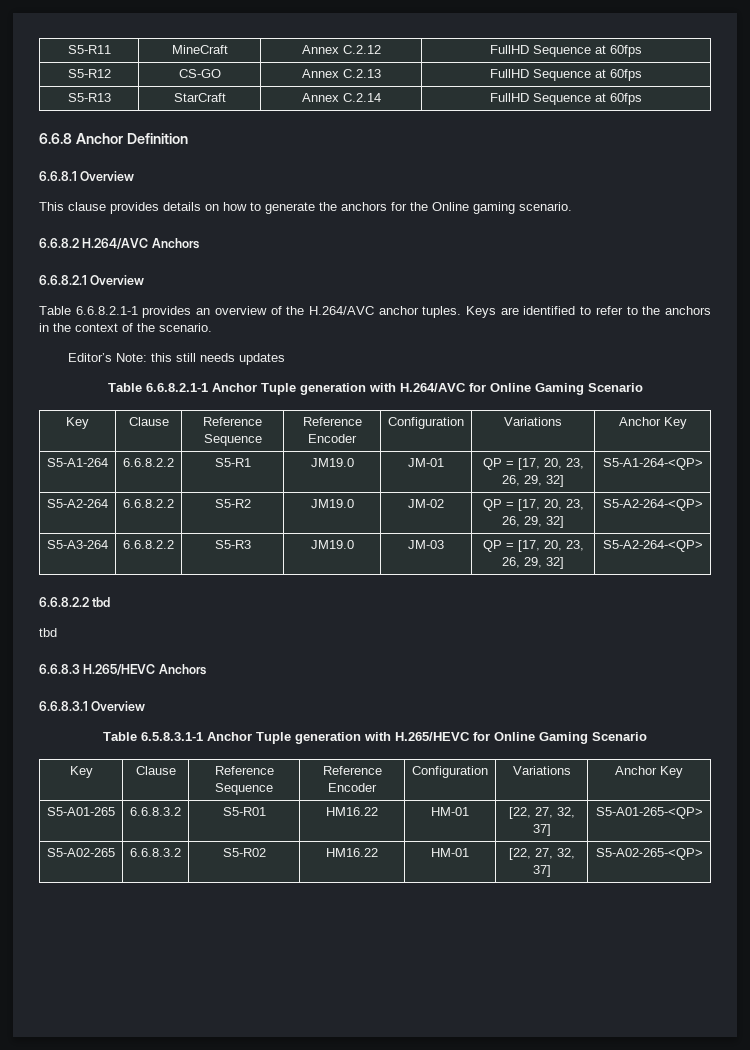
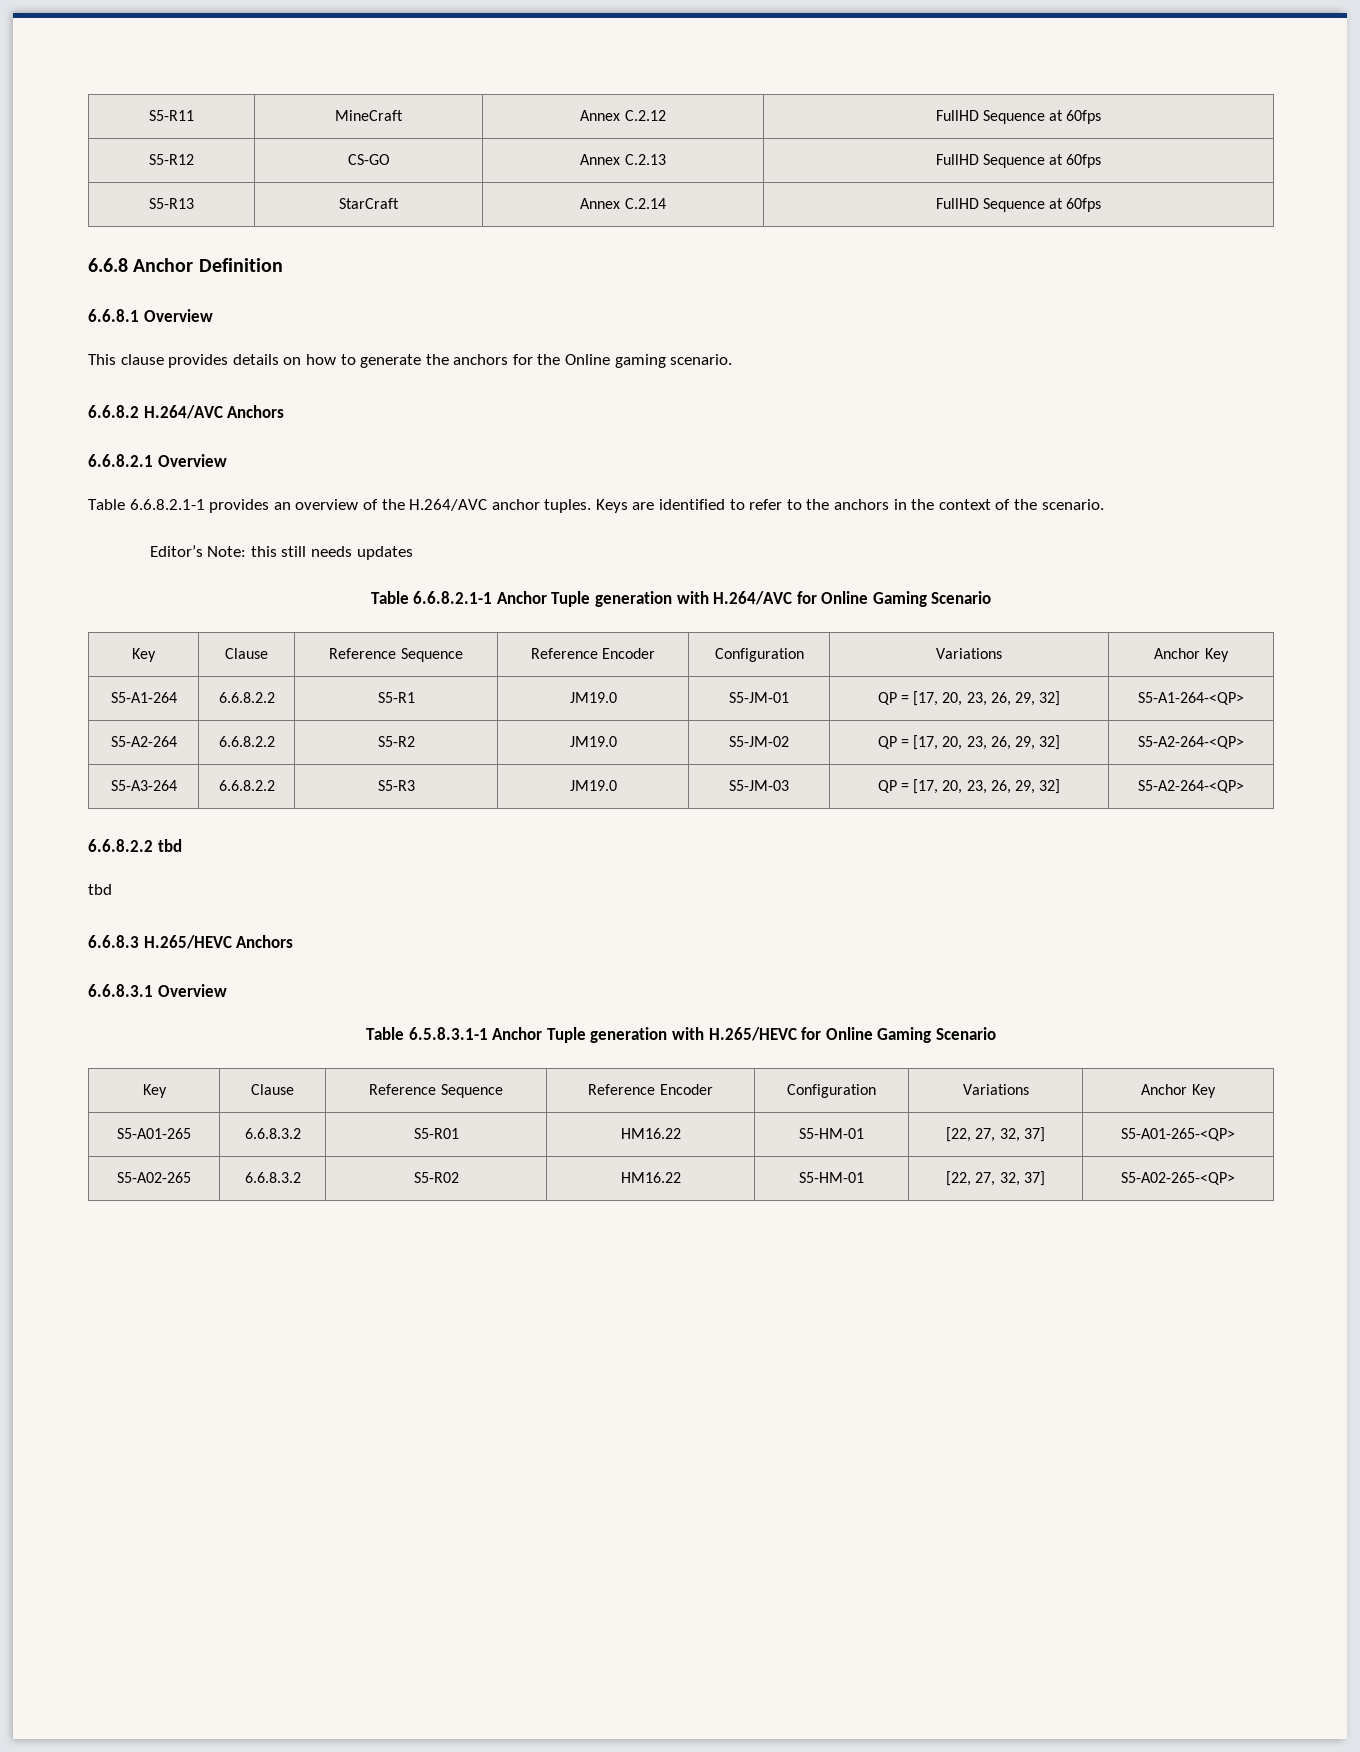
- S5-A1-264 | 6.6.8.2.2 | S5-R1 | JM19.0 | JM-01 | QP = [17, 20, 23, 26, 29, 32] | S5-A1-264-<QP>
+ S5-A1-264 | 6.6.8.2.2 | S5-R1 | JM19.0 | S5-JM-01 | QP = [17, 20, 23, 26, 29, 32] | S5-A1-264-<QP>
- S5-A2-264 | 6.6.8.2.2 | S5-R2 | JM19.0 | JM-02 | QP = [17, 20, 23, 26, 29, 32] | S5-A2-264-<QP>
+ S5-A2-264 | 6.6.8.2.2 | S5-R2 | JM19.0 | S5-JM-02 | QP = [17, 20, 23, 26, 29, 32] | S5-A2-264-<QP>
- S5-A3-264 | 6.6.8.2.2 | S5-R3 | JM19.0 | JM-03 | QP = [17, 20, 23, 26, 29, 32] | S5-A2-264-<QP>
+ S5-A3-264 | 6.6.8.2.2 | S5-R3 | JM19.0 | S5-JM-03 | QP = [17, 20, 23, 26, 29, 32] | S5-A2-264-<QP>
- S5-A01-265 | 6.6.8.3.2 | S5-R01 | HM16.22 | HM-01 | [22, 27, 32, 37] | S5-A01-265-<QP>
+ S5-A01-265 | 6.6.8.3.2 | S5-R01 | HM16.22 | S5-HM-01 | [22, 27, 32, 37] | S5-A01-265-<QP>
- S5-A02-265 | 6.6.8.3.2 | S5-R02 | HM16.22 | HM-01 | [22, 27, 32, 37] | S5-A02-265-<QP>
+ S5-A02-265 | 6.6.8.3.2 | S5-R02 | HM16.22 | S5-HM-01 | [22, 27, 32, 37] | S5-A02-265-<QP>

